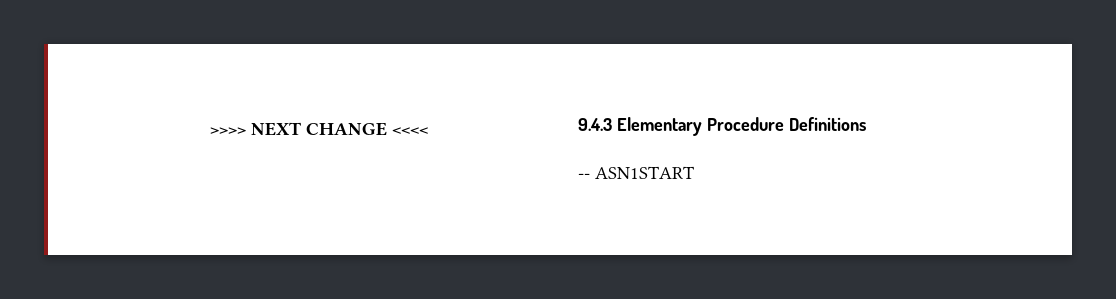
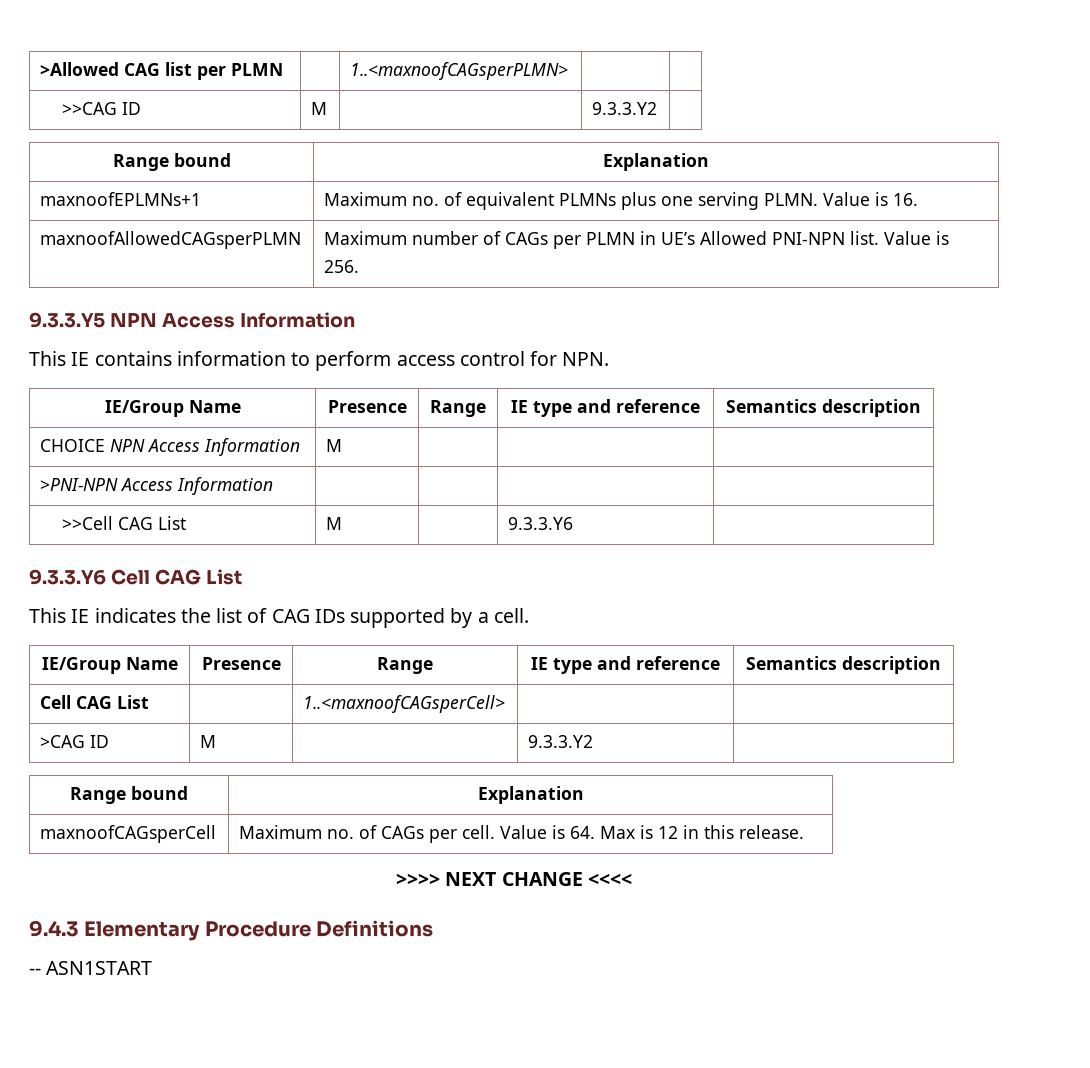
+ >Allowed CAG list per PLMN | | 1..<maxnoofCAGsperPLMN> | |
+ >>CAG ID | M | | 9.3.3.Y2 |
+ Range bound | Explanation
+ maxnoofEPLMNs+1 | Maximum no. of equivalent PLMNs plus one serving PLMN. Value is 16.
+ maxnoofAllowedCAGsperPLMN | Maximum number of CAGs per PLMN in UE’s Allowed PNI-NPN list. Value is 256.
+ 9.3.3.Y5 NPN Access Information
+ This IE contains information to perform access control for NPN.
+ IE/Group Name | Presence | Range | IE type and reference | Semantics description
+ CHOICE NPN Access Information | M | | |
+ >PNI-NPN Access Information | | | |
+ >>Cell CAG List | M | | 9.3.3.Y6 |
+ 9.3.3.Y6 Cell CAG List
+ This IE indicates the list of CAG IDs supported by a cell.
+ IE/Group Name | Presence | Range | IE type and reference | Semantics description
+ Cell CAG List | | 1..<maxnoofCAGsperCell> | |
+ >CAG ID | M | | 9.3.3.Y2 |
+ Range bound | Explanation
+ maxnoofCAGsperCell | Maximum no. of CAGs per cell. Value is 64. Max is 12 in this release.

